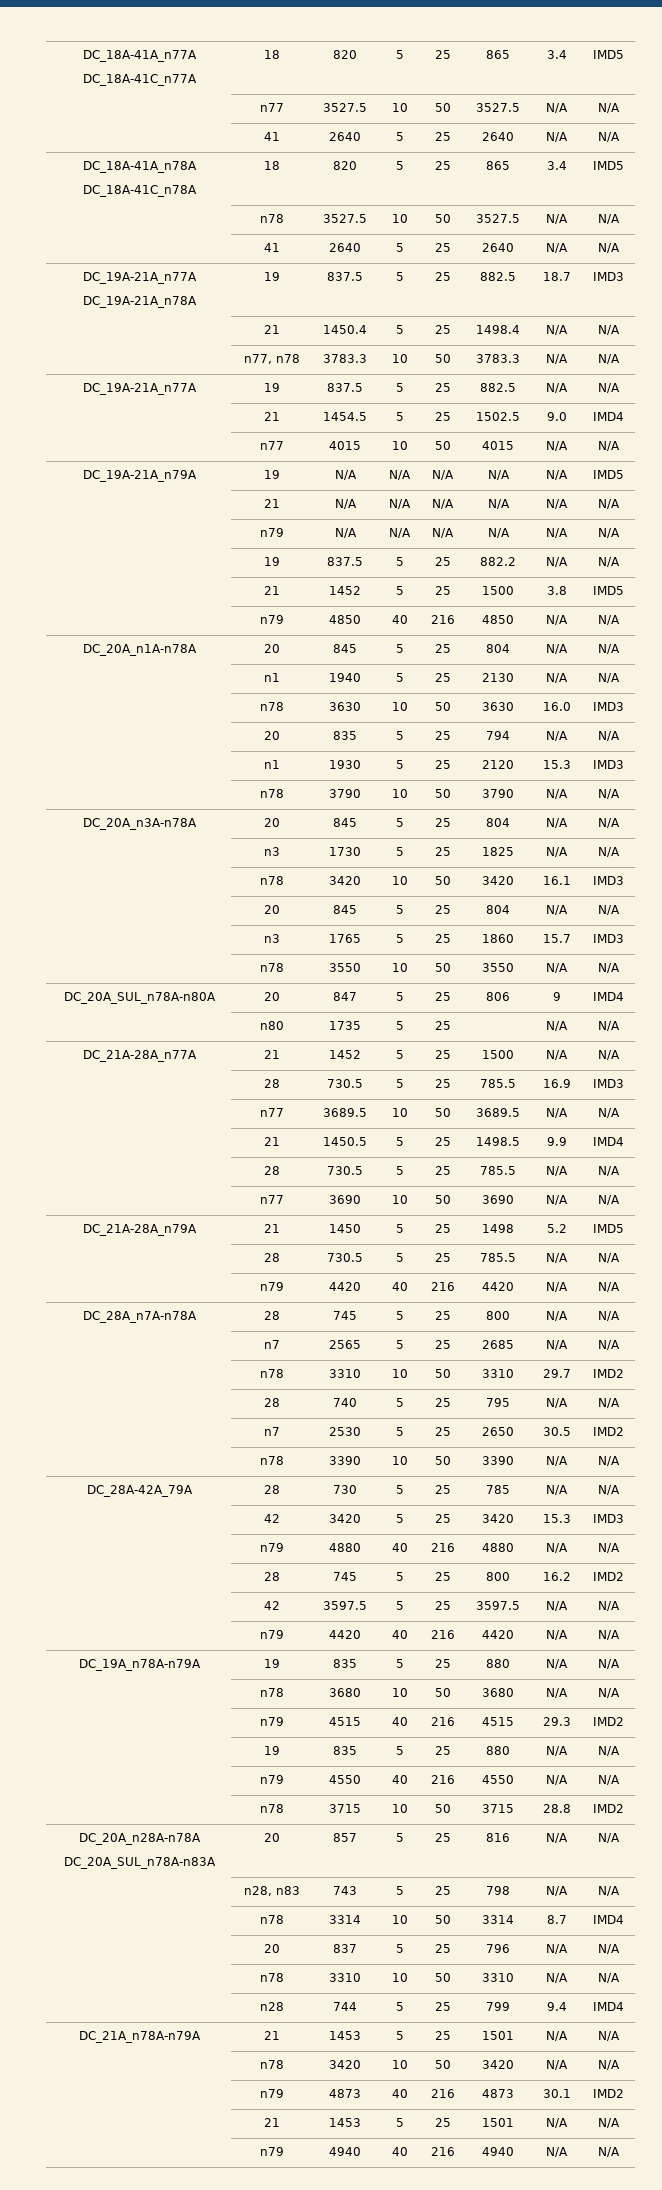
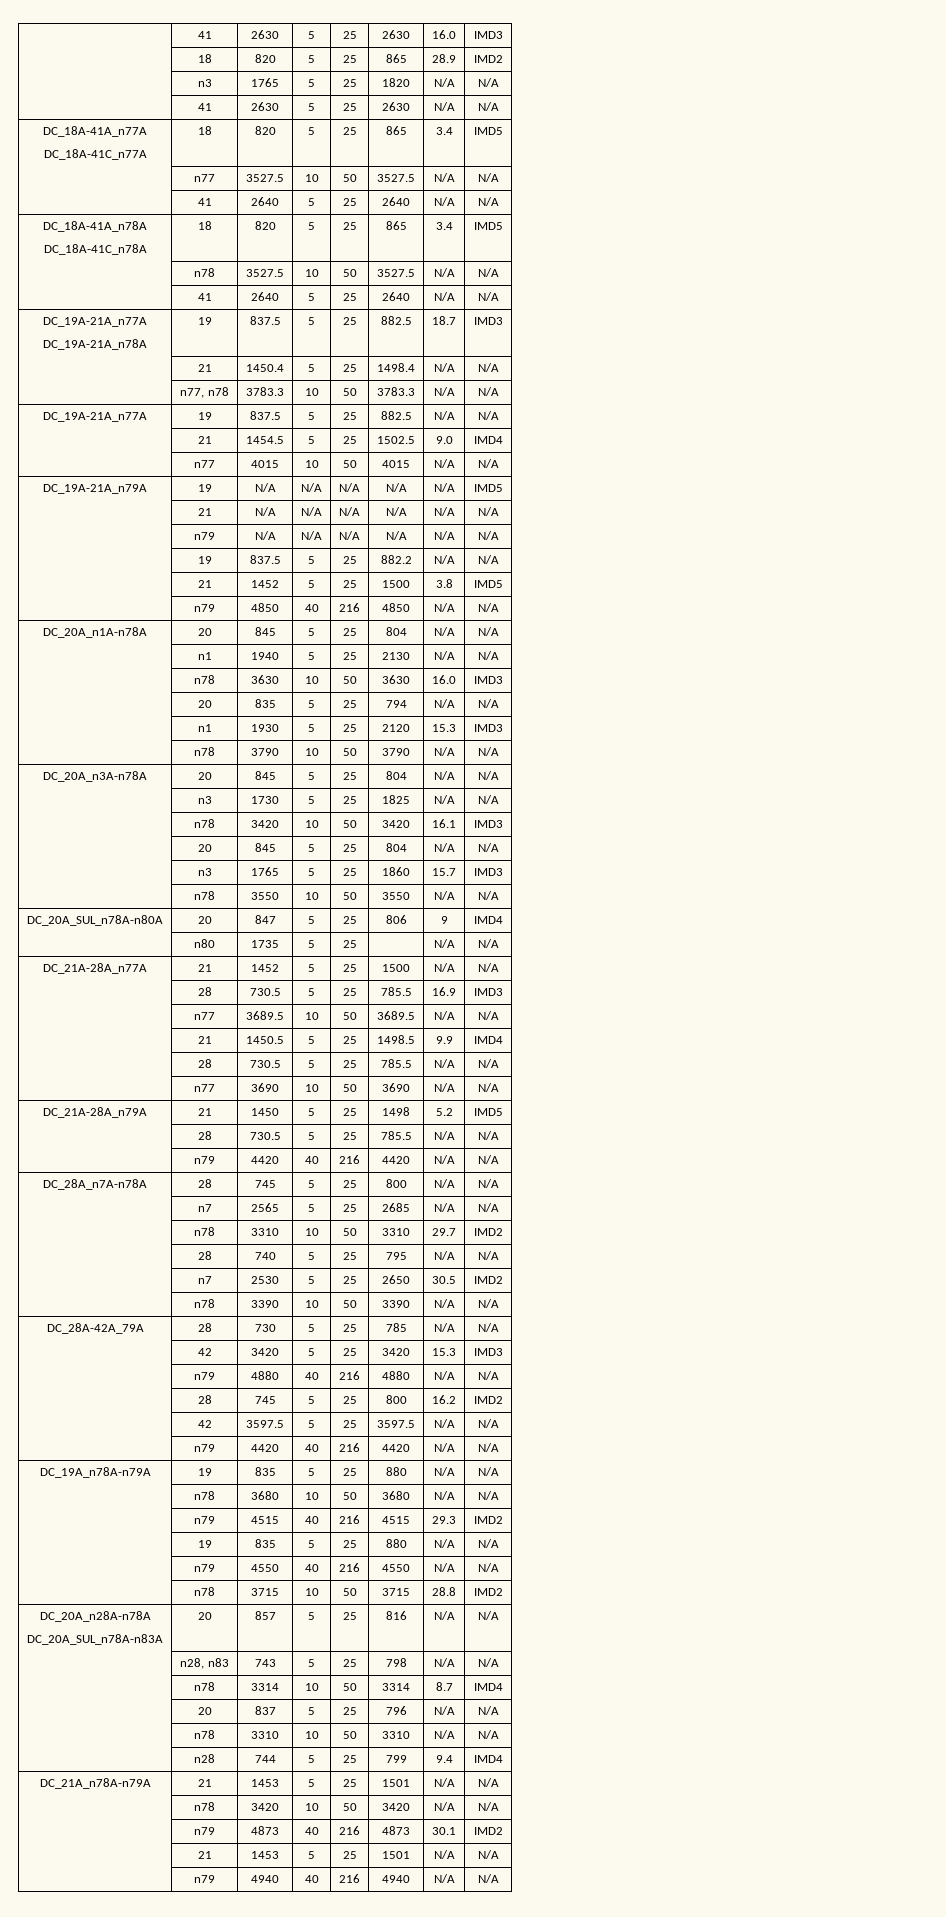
+ | 41 | 2630 | 5 | 25 | 2630 | 16.0 | IMD3
+ | 18 | 820 | 5 | 25 | 865 | 28.9 | IMD2
+ | n3 | 1765 | 5 | 25 | 1820 | N/A | N/A
+ | 41 | 2630 | 5 | 25 | 2630 | N/A | N/A

